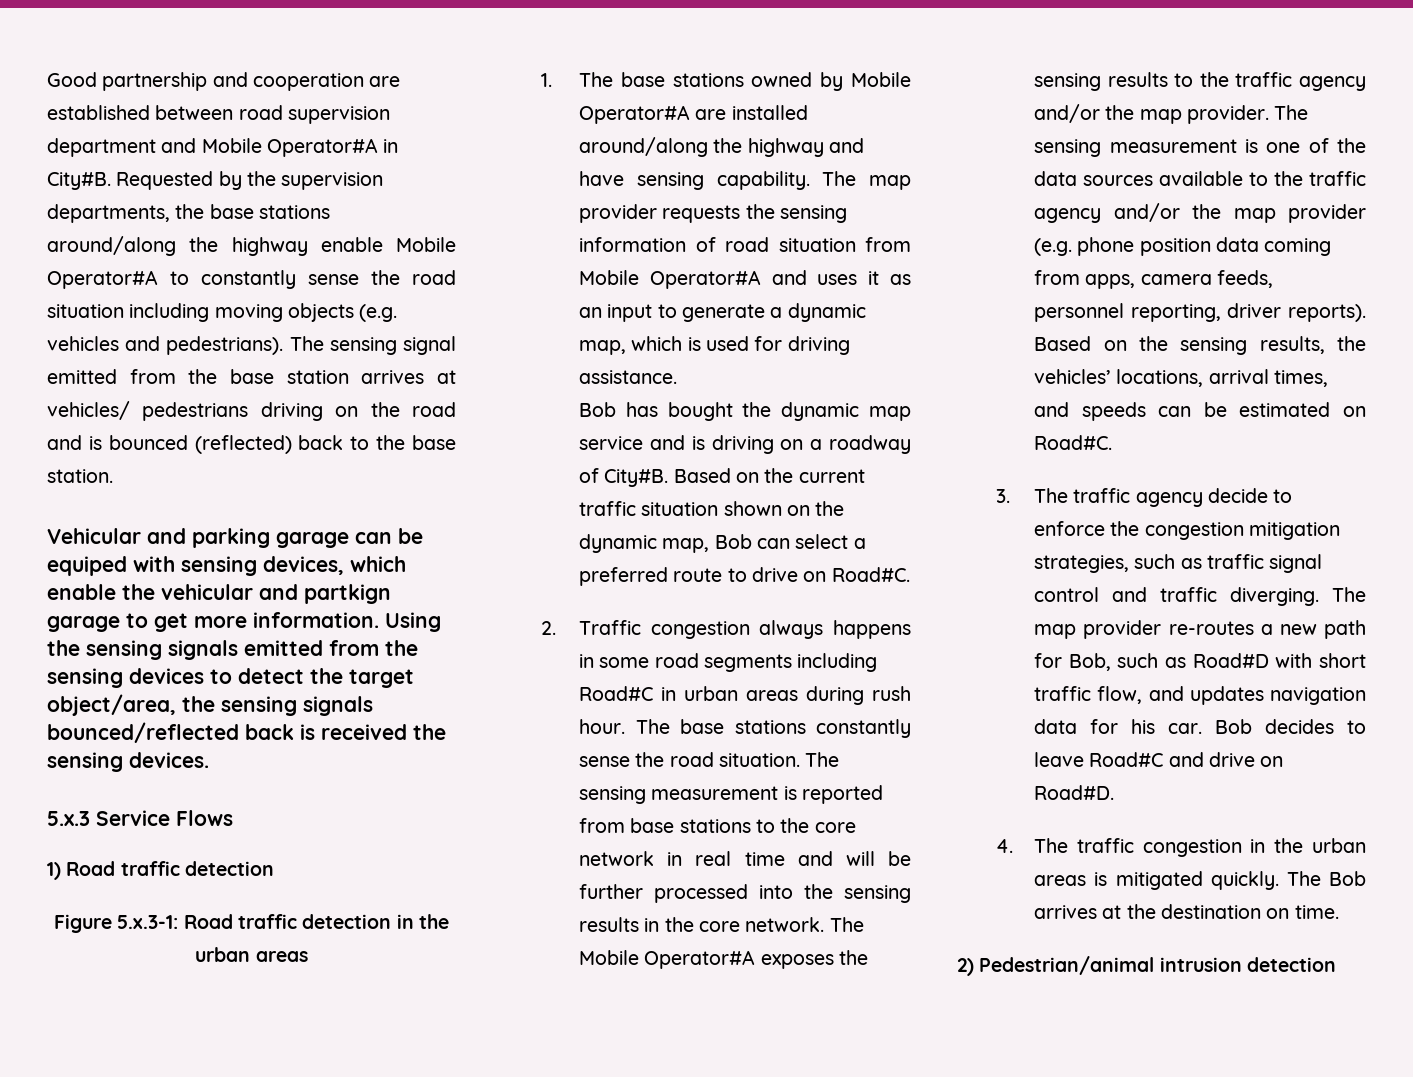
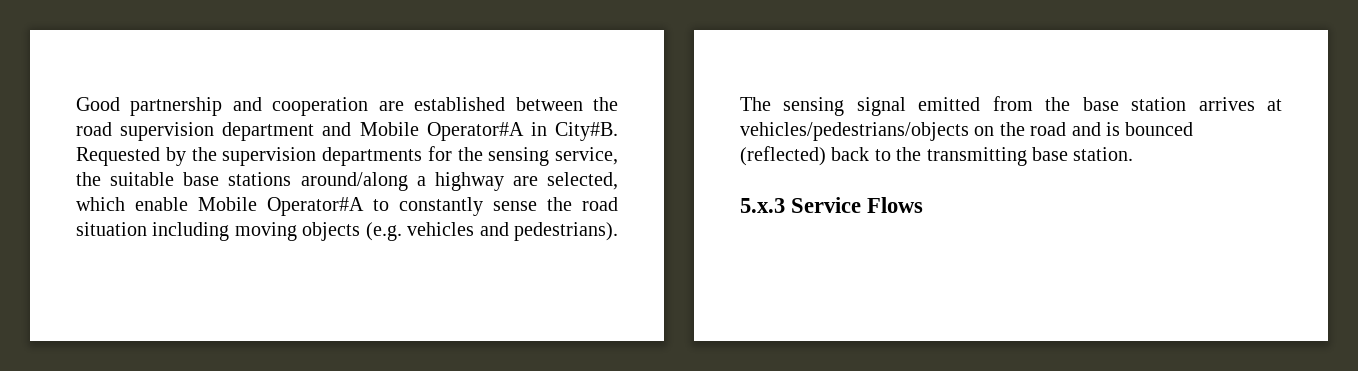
- Good partnership and cooperation are established between road supervision department and Mobile Operator#A in City#B.
+ Good partnership and cooperation are established between the road supervision department and Mobile Operator#A in City#B.
- Requested by the supervision departments, the base stations around/along the highway enable Mobile Operator#A to constantly sense the road situation including moving objects (e.g. vehicles and pedestrians).
+ Requested by the supervision departments for the sensing service, the suitable base stations around/along a highway are selected, which enable Mobile Operator#A to constantly sense the road situation including moving objects (e.g. vehicles and pedestrians).
- The sensing signal emitted from the base station arrives at vehicles/ pedestrians driving on the road and is bounced (reflected) back to the base station.
+ The sensing signal emitted from the base station arrives at vehicles/pedestrians/objects on the road and is bounced (reflected) back to the transmitting base station.
- Vehicular and parking garage can be equiped with sensing devices, which enable the vehicular and partkign garage to get more information. Using the sensing signals emitted from the sensing devices to detect the target object/area, the sensing signals bounced/reflected back is received the sensing devices.
  5.x.3 Service Flows
- 1) Road traffic detection
- Figure 5.x.3-1: Road traffic detection in the urban areas
- 1. The base stations owned by Mobile Operator#A are installed around/along the highway and have sensing capability. The map provider requests the sensing information of road situation from Mobile Operator#A and uses it as an input to generate a dynamic map, which is used for driving assistance.
- Bob has bought the dynamic map service and is driving on a roadway of City#B. Based on the current traffic situation shown on the dynamic map, Bob can select a preferred route to drive on Road#C.
- 2. Traffic congestion always happens in some road segments including Road#C in urban areas during rush hour. The base stations constantly sense the road situation. The sensing measurement is reported from base stations to the core network in real time and will be further processed into the sensing results in the core network. The Mobile Operator#A exposes the sensing results to the traffic agency and/or the map provider. The sensing measurement is one of the data sources available to the traffic agency and/or the map provider (e.g. phone position data coming from apps, camera feeds, personnel reporting, driver reports). Based on the sensing results, the vehicles’ locations, arrival times, and speeds can be estimated on Road#C.
- 3. The traffic agency decide to enforce the congestion mitigation strategies, such as traffic signal control and traffic diverging. The map provider re-routes a new path for Bob, such as Road#D with short traffic flow, and updates navigation data for his car. Bob decides to leave Road#C and drive on Road#D.
- 4. The traffic congestion in the urban areas is mitigated quickly. The Bob arrives at the destination on time.
- 2) Pedestrian/animal intrusion detection

